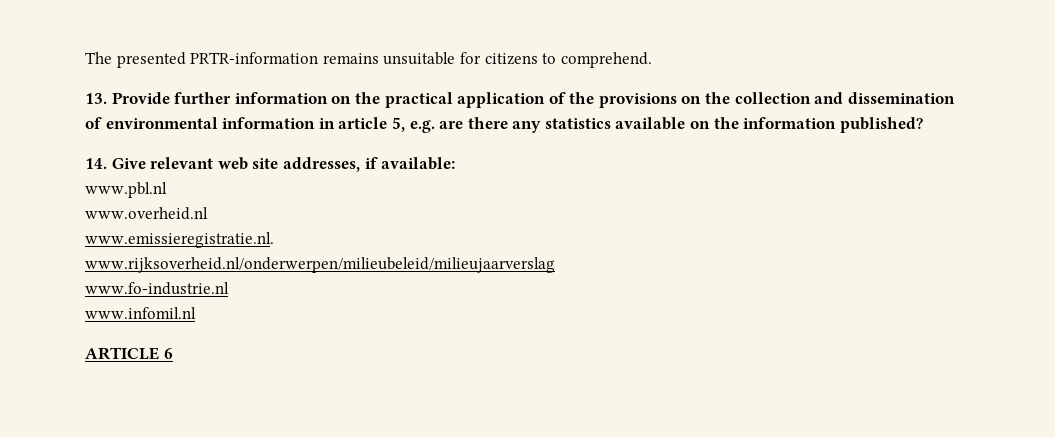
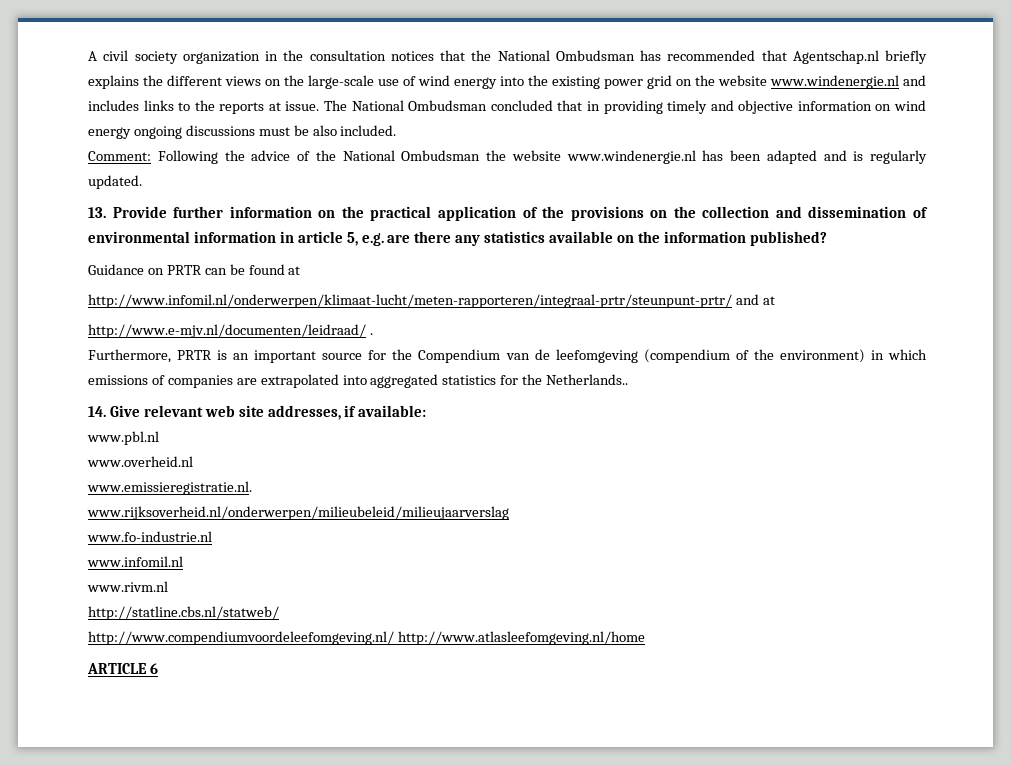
- The presented PRTR-information remains unsuitable for citizens to comprehend.
+ A civil society organization in the consultation notices that the National Ombudsman has recommended that Agentschap.nl briefly explains the different views on the large-scale use of wind energy into the existing power grid on the website www.windenergie.nl and includes links to the reports at issue. The National Ombudsman concluded that in providing timely and objective information on wind energy ongoing discussions must be also included.
+ Comment: Following the advice of the National Ombudsman the website www.windenergie.nl has been adapted and is regularly updated.
+ Guidance on PRTR can be found at
+ http://www.infomil.nl/onderwerpen/klimaat-lucht/meten-rapporteren/integraal-prtr/steunpunt-prtr/ and at
+ http://www.e-mjv.nl/documenten/leidraad/ .
+ Furthermore, PRTR is an important source for the Compendium van de leefomgeving (compendium of the environment) in which emissions of companies are extrapolated into aggregated statistics for the Netherlands..
+ www.rivm.nl
+ http://statline.cbs.nl/statweb/
+ http://www.compendiumvoordeleefomgeving.nl/ http://www.atlasleefomgeving.nl/home

